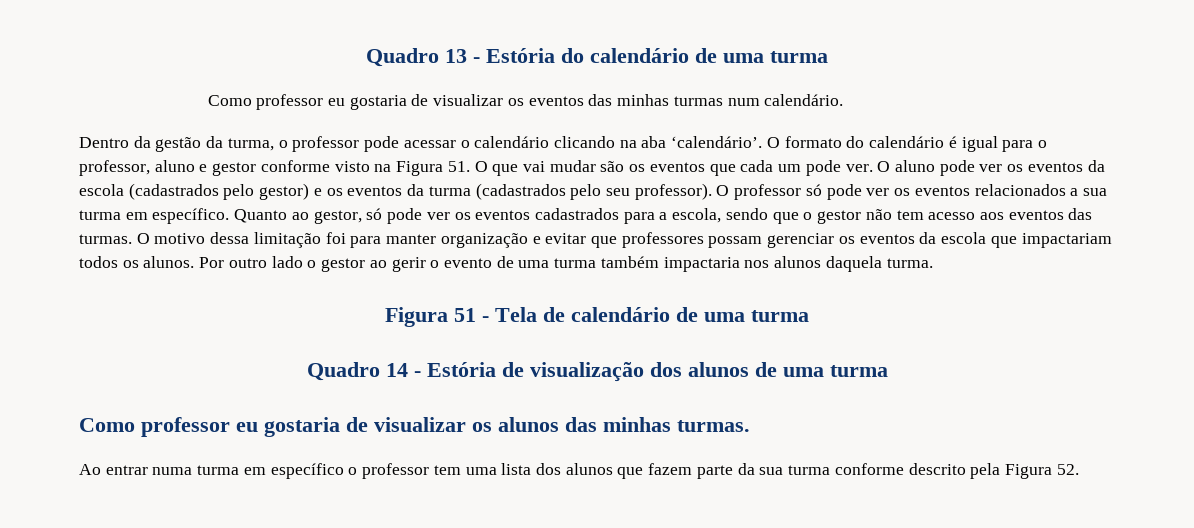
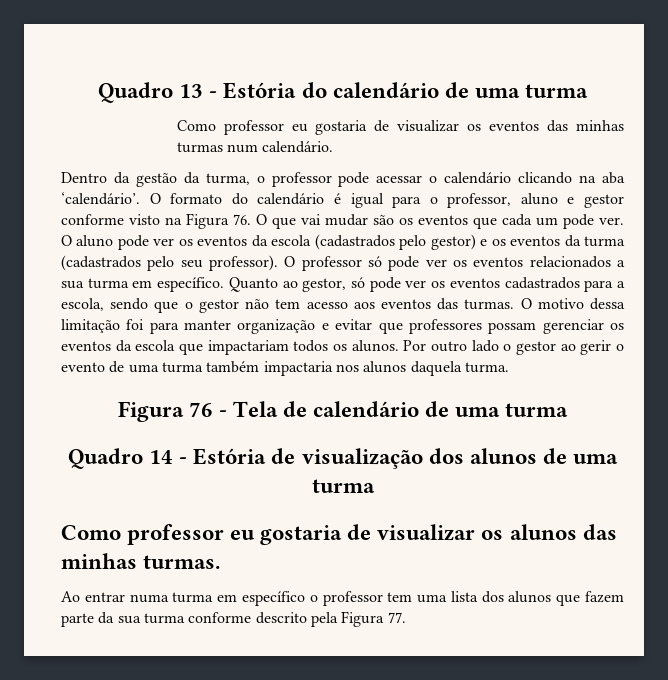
- O formato do calendário é igual para o professor, aluno e gestor conforme visto na Figura 51. O que vai mudar são os eventos que cada um pode ver.
+ O formato do calendário é igual para o professor, aluno e gestor conforme visto na Figura 76. O que vai mudar são os eventos que cada um pode ver.
- Figura 51 - Tela de calendário de uma turma
+ Figura 76 - Tela de calendário de uma turma
- Ao entrar numa turma em específico o professor tem uma lista dos alunos que fazem parte da sua turma conforme descrito pela Figura 52.
+ Ao entrar numa turma em específico o professor tem uma lista dos alunos que fazem parte da sua turma conforme descrito pela Figura 77.

